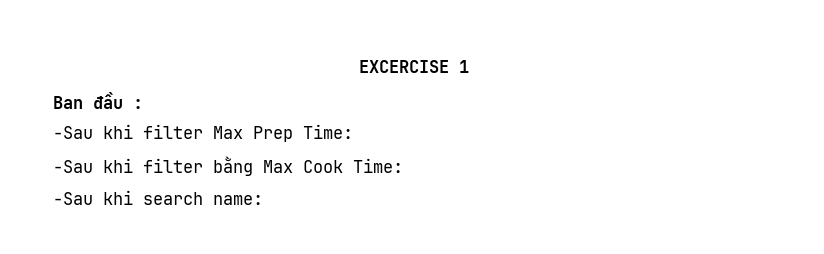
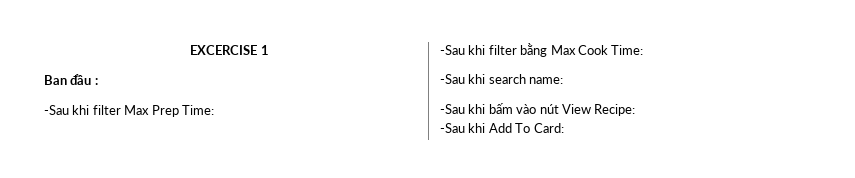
+ -Sau khi bấm vào nút View Recipe:
+ -Sau khi Add To Card:

